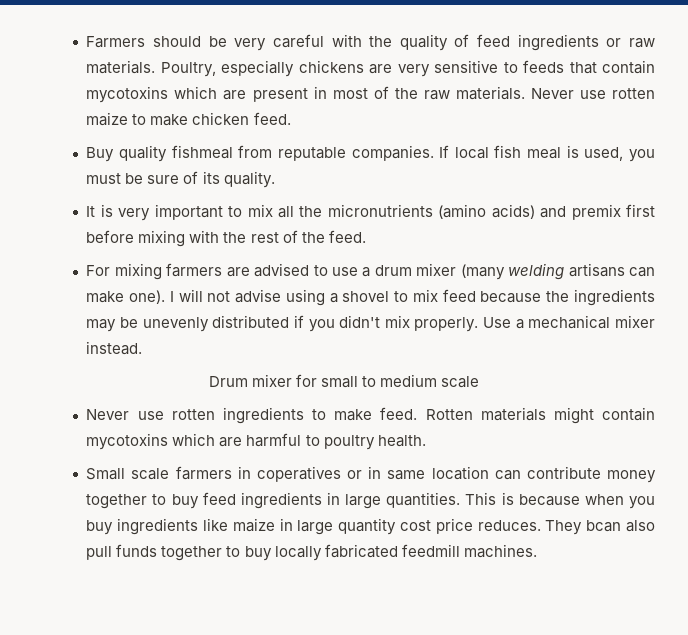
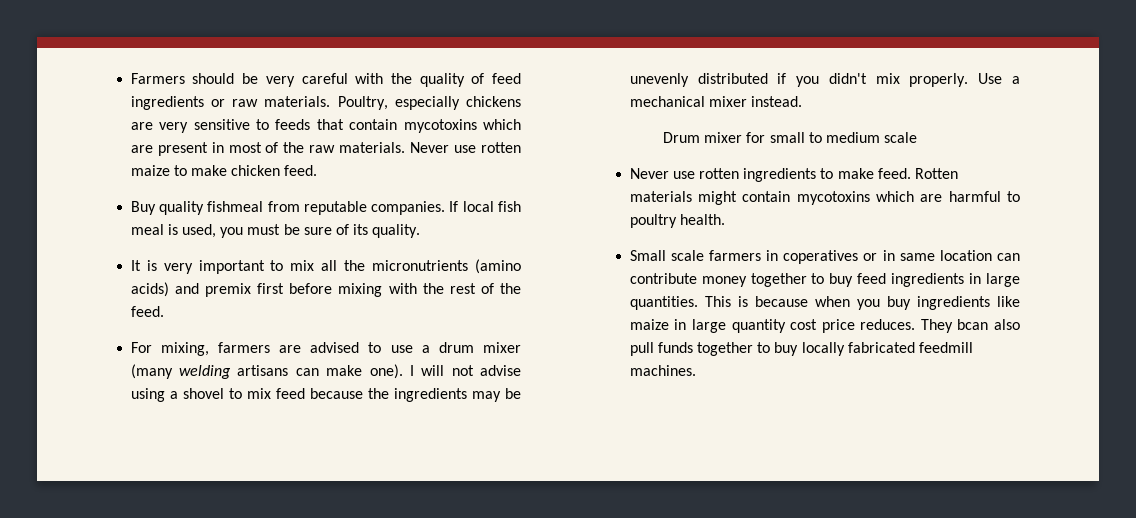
- For mixing farmers are advised to use a drum mixer (many welding artisans can make one).
+ For mixing, farmers are advised to use a drum mixer (many welding artisans can make one).

